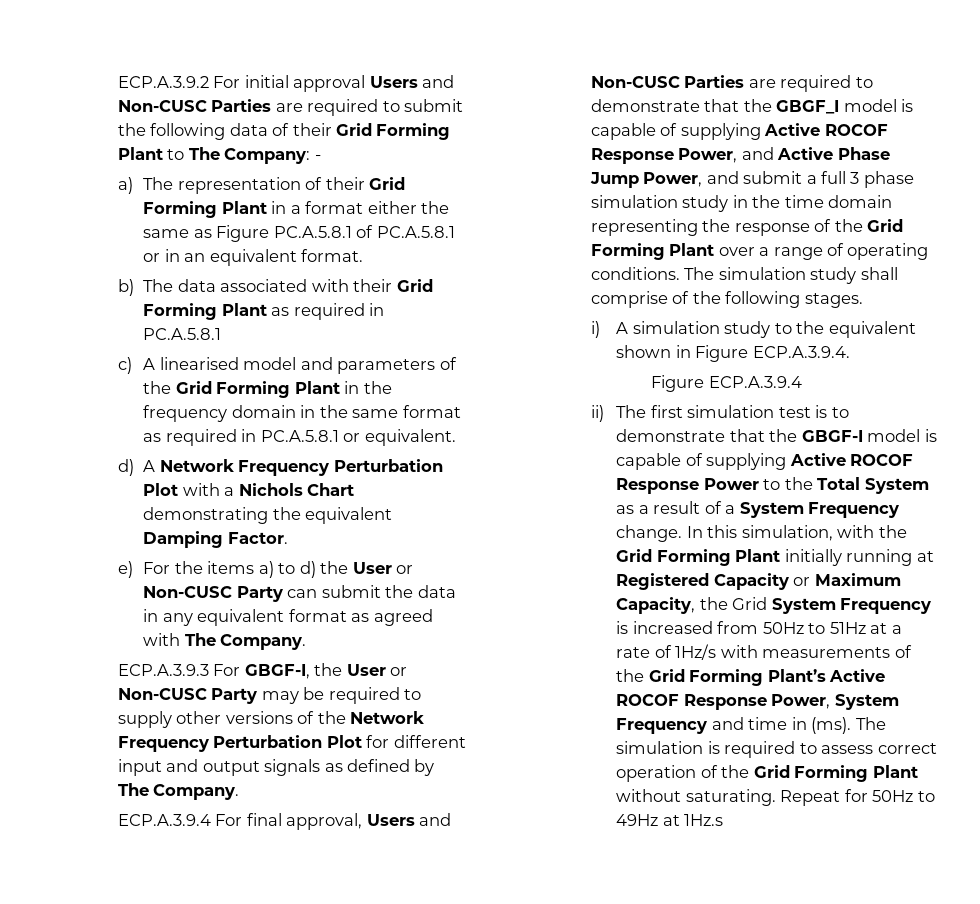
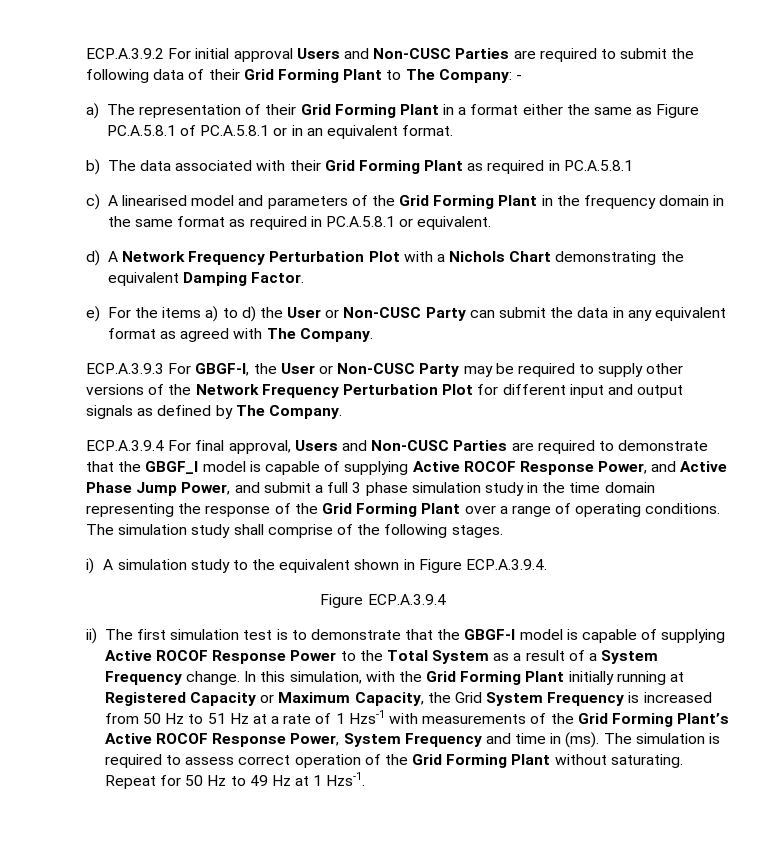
- In this simulation, with the Grid Forming Plant initially running at Registered Capacity or Maximum Capacity, the Grid System Frequency is increased from 50Hz to 51Hz at a rate of 1Hz/s with measurements of the Grid Forming Plant’s Active ROCOF Response Power, System Frequency and time in (ms).
+ In this simulation, with the Grid Forming Plant initially running at Registered Capacity or Maximum Capacity, the Grid System Frequency is increased from 50 Hz to 51 Hz at a rate of 1 Hzs-1 with measurements of the Grid Forming Plant’s Active ROCOF Response Power, System Frequency and time in (ms).
- Repeat for 50Hz to 49Hz at 1Hz.s
+ Repeat for 50 Hz to 49 Hz at 1 Hzs-1.

